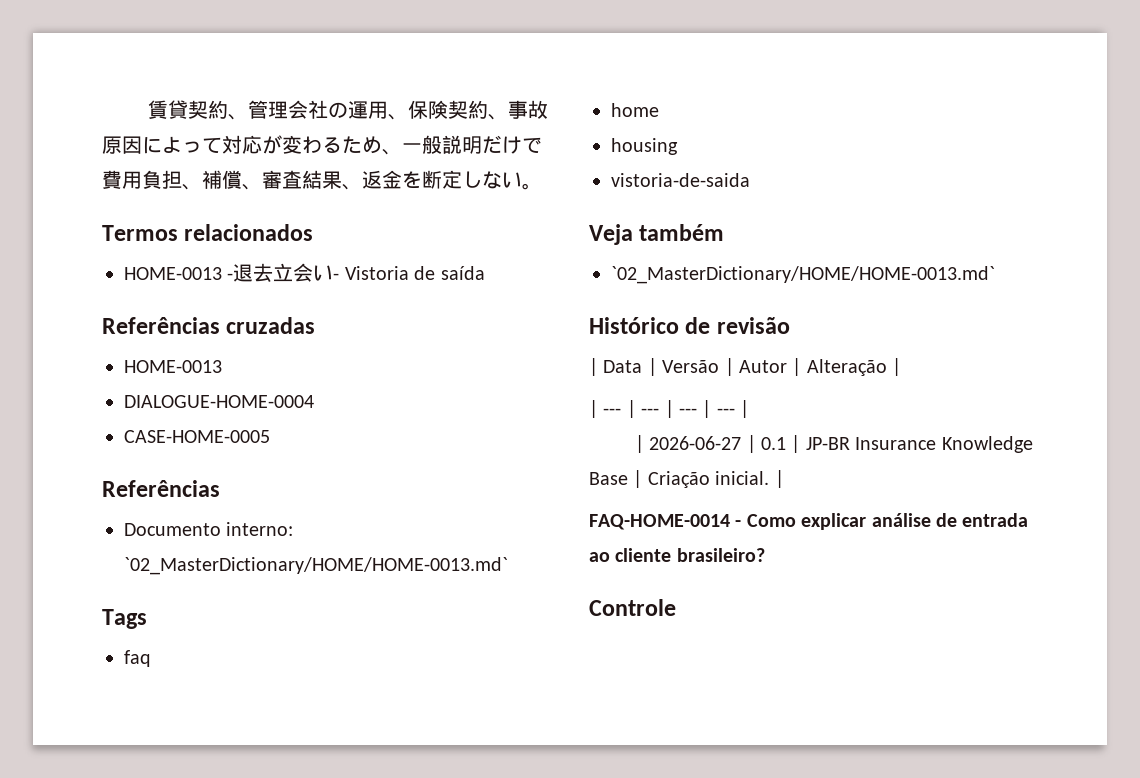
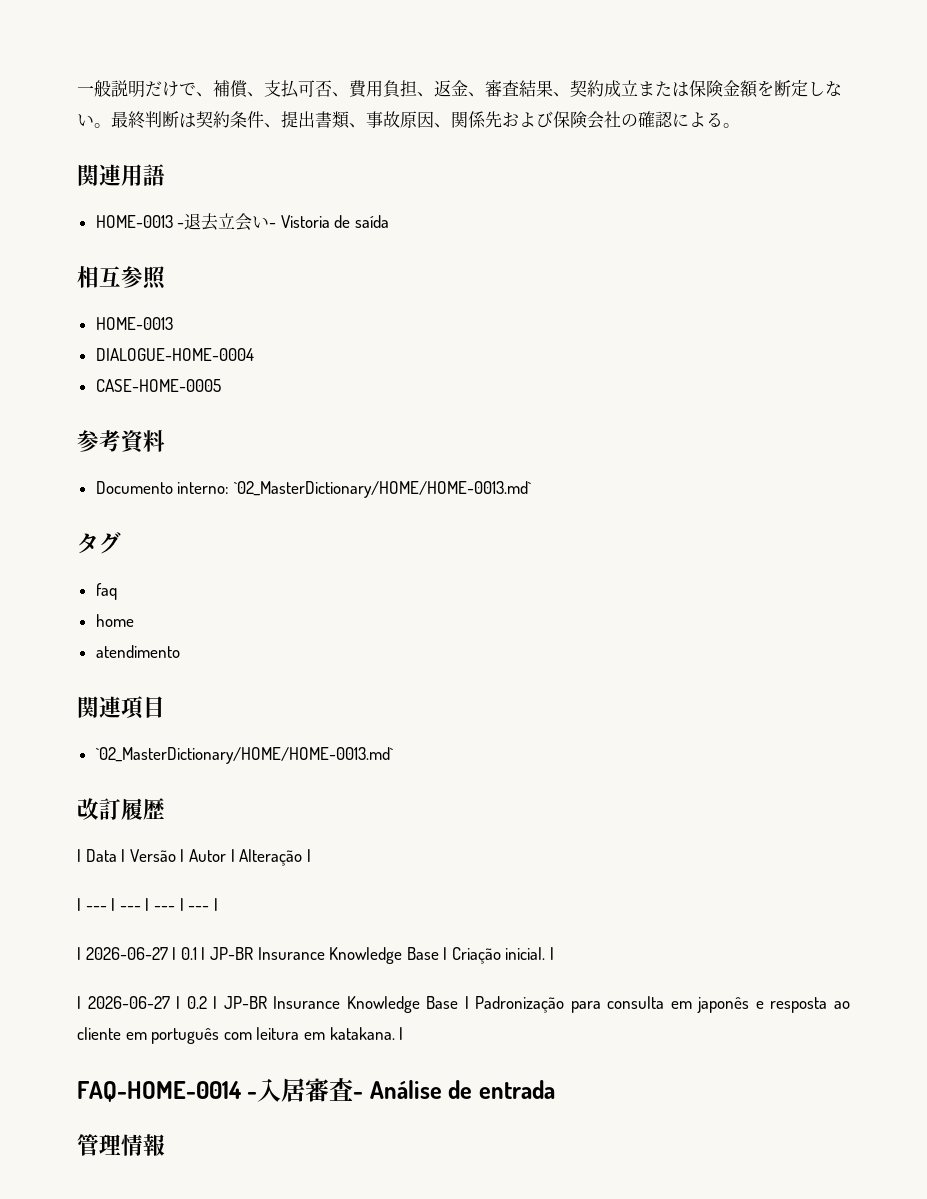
- 賃貸契約、管理会社の運用、保険契約、事故原因によって対応が変わるため、一般説明だけで費用負担、補償、審査結果、返金を断定しない。
- Termos relacionados
+ 一般説明だけで、補償、支払可否、費用負担、返金、審査結果、契約成立または保険金額を断定しない。最終判断は契約条件、提出書類、事故原因、関係先および保険会社の確認による。
+ 関連用語
- Referências cruzadas
+ 相互参照
  CASE-HOME-0005
- Referências
+ 参考資料
- Tags
+ タグ
- housing
- vistoria-de-saida
- Veja também
+ atendimento
+ 関連項目
  `02_MasterDictionary/HOME/HOME-0013.md`
- Histórico de revisão
+ 改訂履歴
- FAQ-HOME-0014 - Como explicar análise de entrada ao cliente brasileiro?
- Controle
+ | 2026-06-27 | 0.2 | JP-BR Insurance Knowledge Base | Padronização para consulta em japonês e resposta ao cliente em português com leitura em katakana. |
+ FAQ-HOME-0014 -入居審査- Análise de entrada
+ 管理情報

